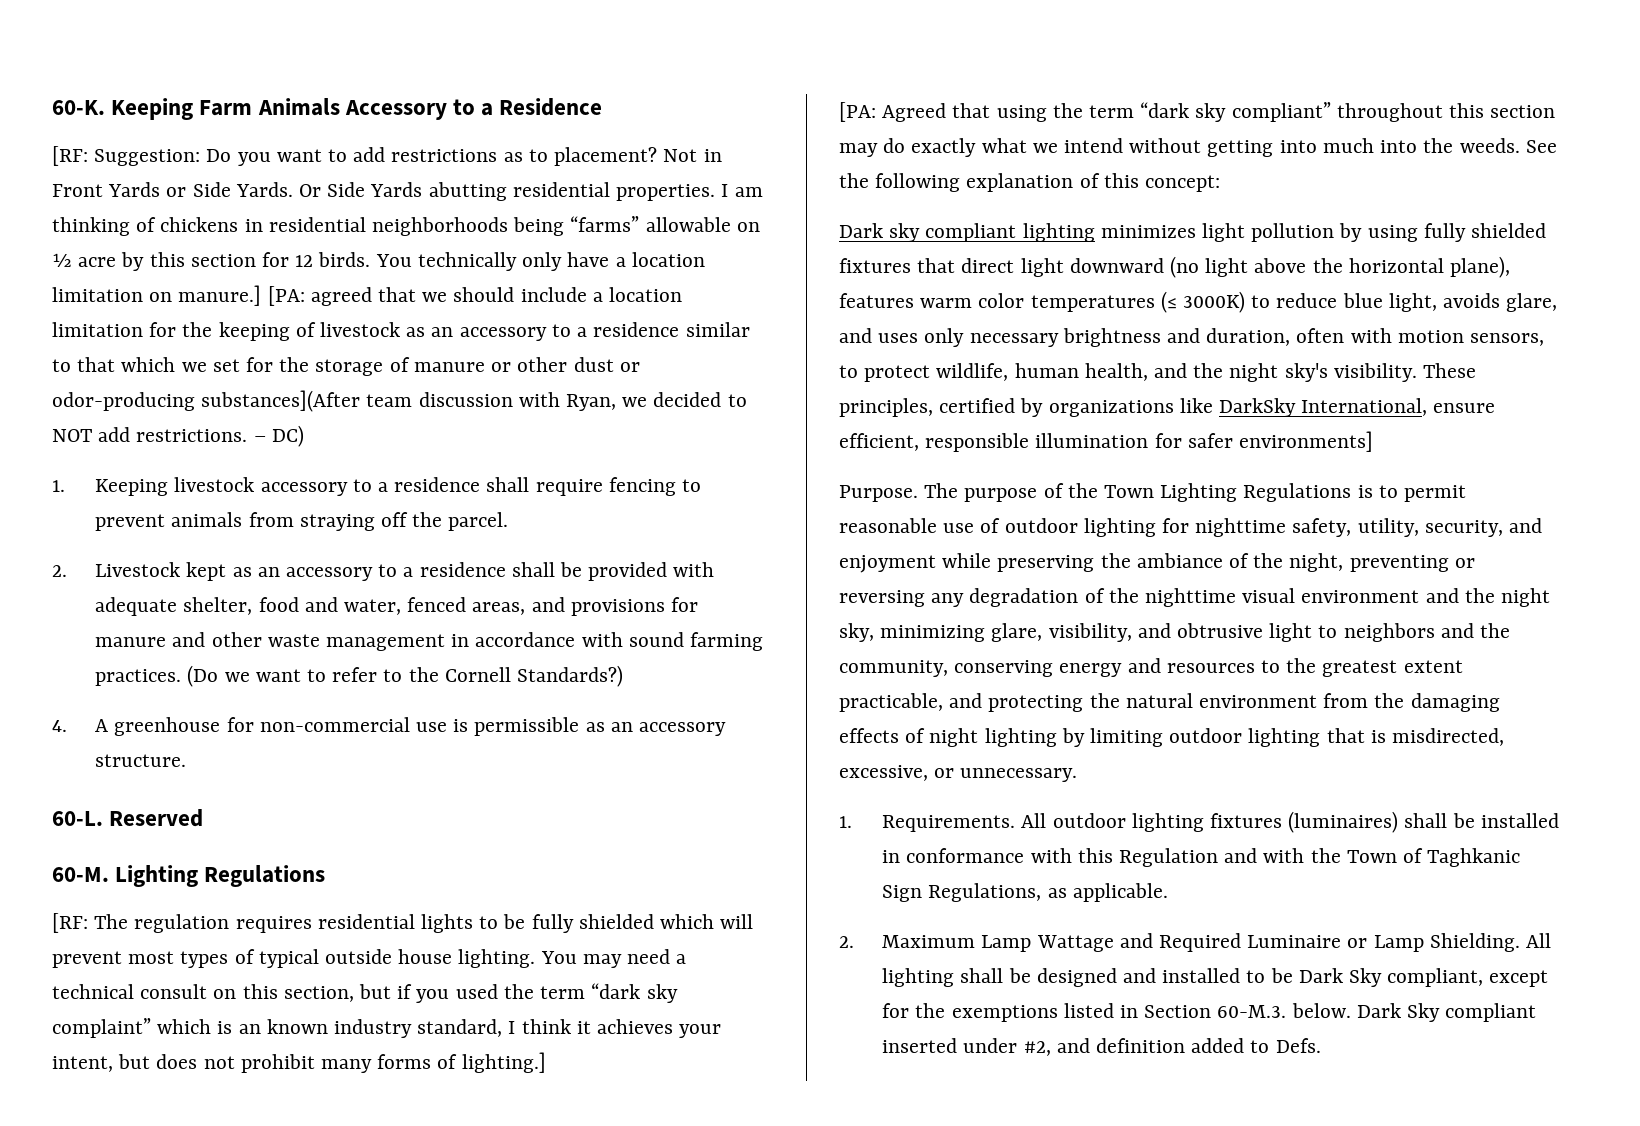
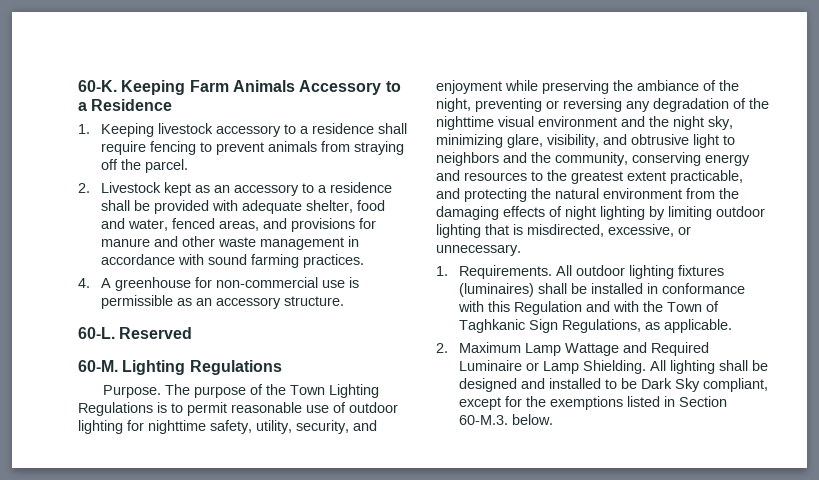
- [RF: Suggestion: Do you want to add restrictions as to placement? Not in Front Yards or Side Yards. Or Side Yards abutting residential properties. I am thinking of chickens in residential neighborhoods being “farms” allowable on ½ acre by this section for 12 birds. You technically only have a location limitation on manure.] [PA: agreed that we should include a location limitation for the keeping of livestock as an accessory to a residence similar to that which we set for the storage of manure or other dust or odor-producing substances](After team discussion with Ryan, we decided to NOT add restrictions. – DC)
- (Do we want to refer to the Cornell Standards?)
- [RF: The regulation requires residential lights to be fully shielded which will prevent most types of typical outside house lighting. You may need a technical consult on this section, but if you used the term “dark sky complaint” which is an known industry standard, I think it achieves your intent, but does not prohibit many forms of lighting.]
- [PA: Agreed that using the term “dark sky compliant” throughout this section may do exactly what we intend without getting into much into the weeds. See the following explanation of this concept:
- Dark sky compliant lighting minimizes light pollution by using fully shielded fixtures that direct light downward (no light above the horizontal plane), features warm color temperatures (≤ 3000K) to reduce blue light, avoids glare, and uses only necessary brightness and duration, often with motion sensors, to protect wildlife, human health, and the night sky's visibility. These principles, certified by organizations like DarkSky International, ensure efficient, responsible illumination for safer environments]
- Dark Sky compliant inserted under #2, and definition added to Defs.

